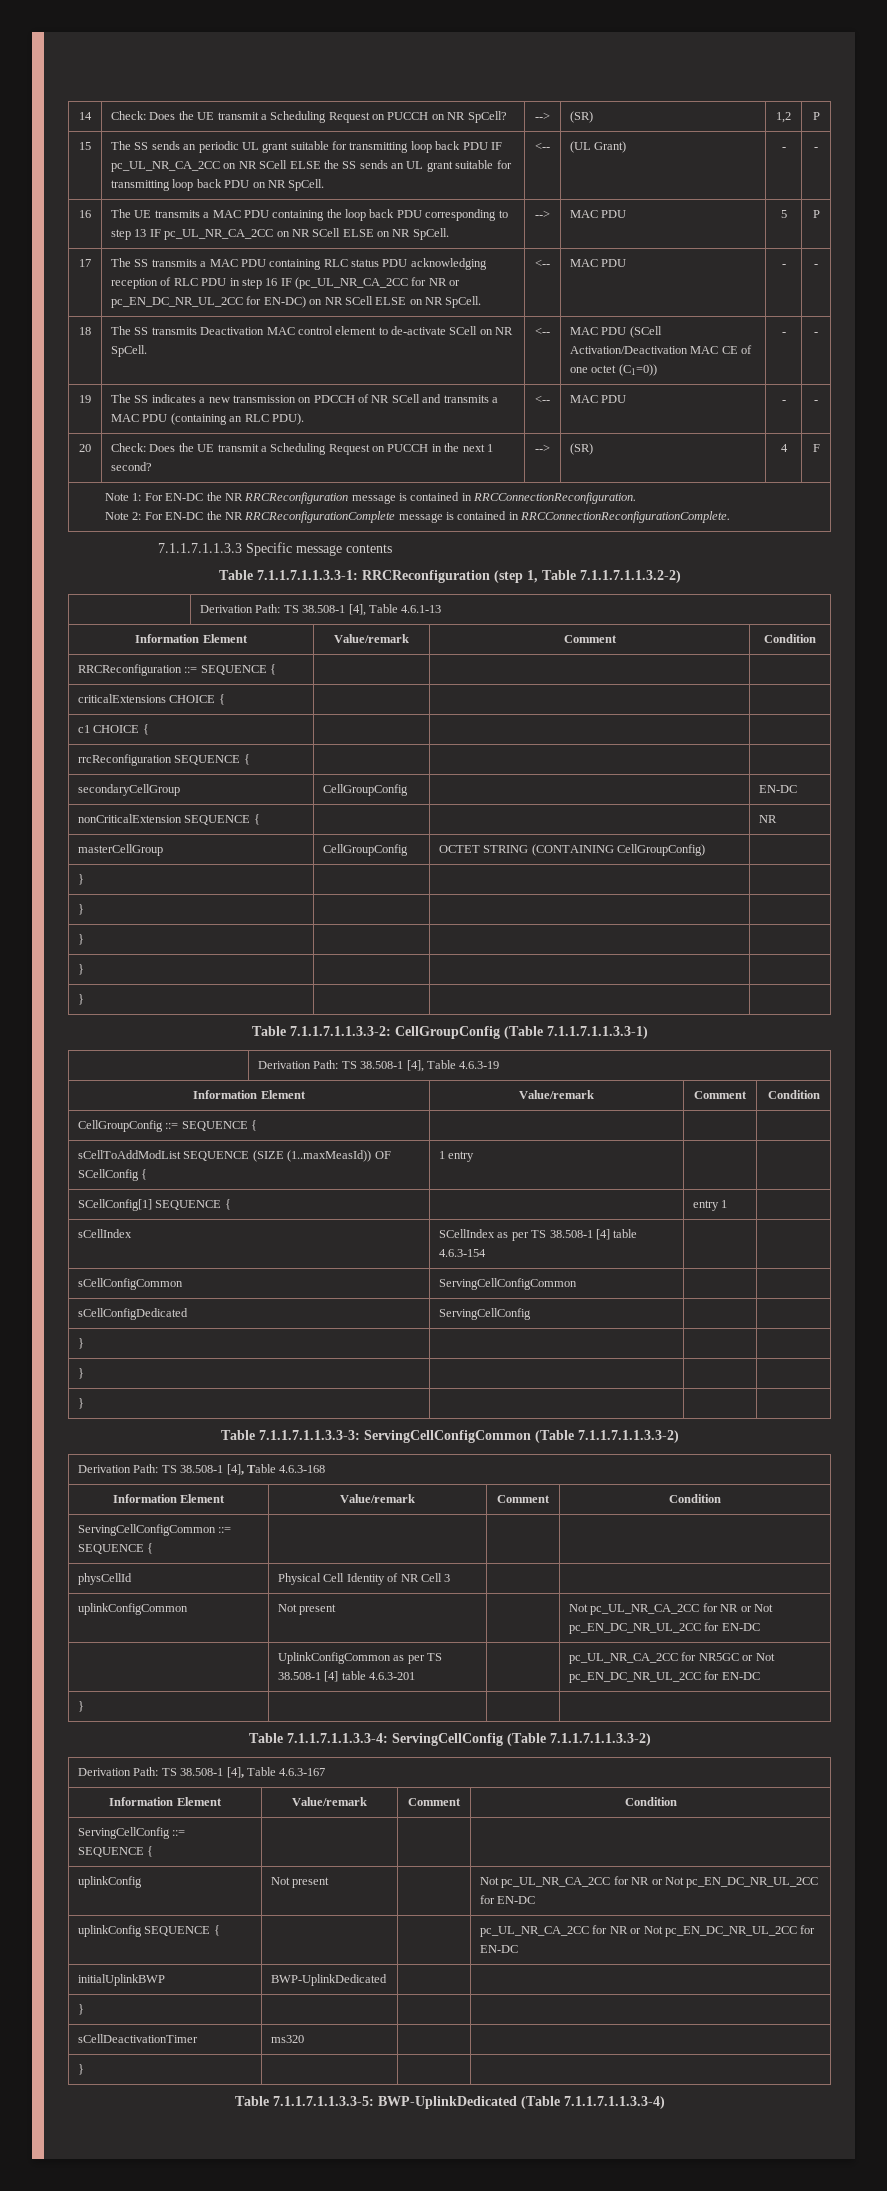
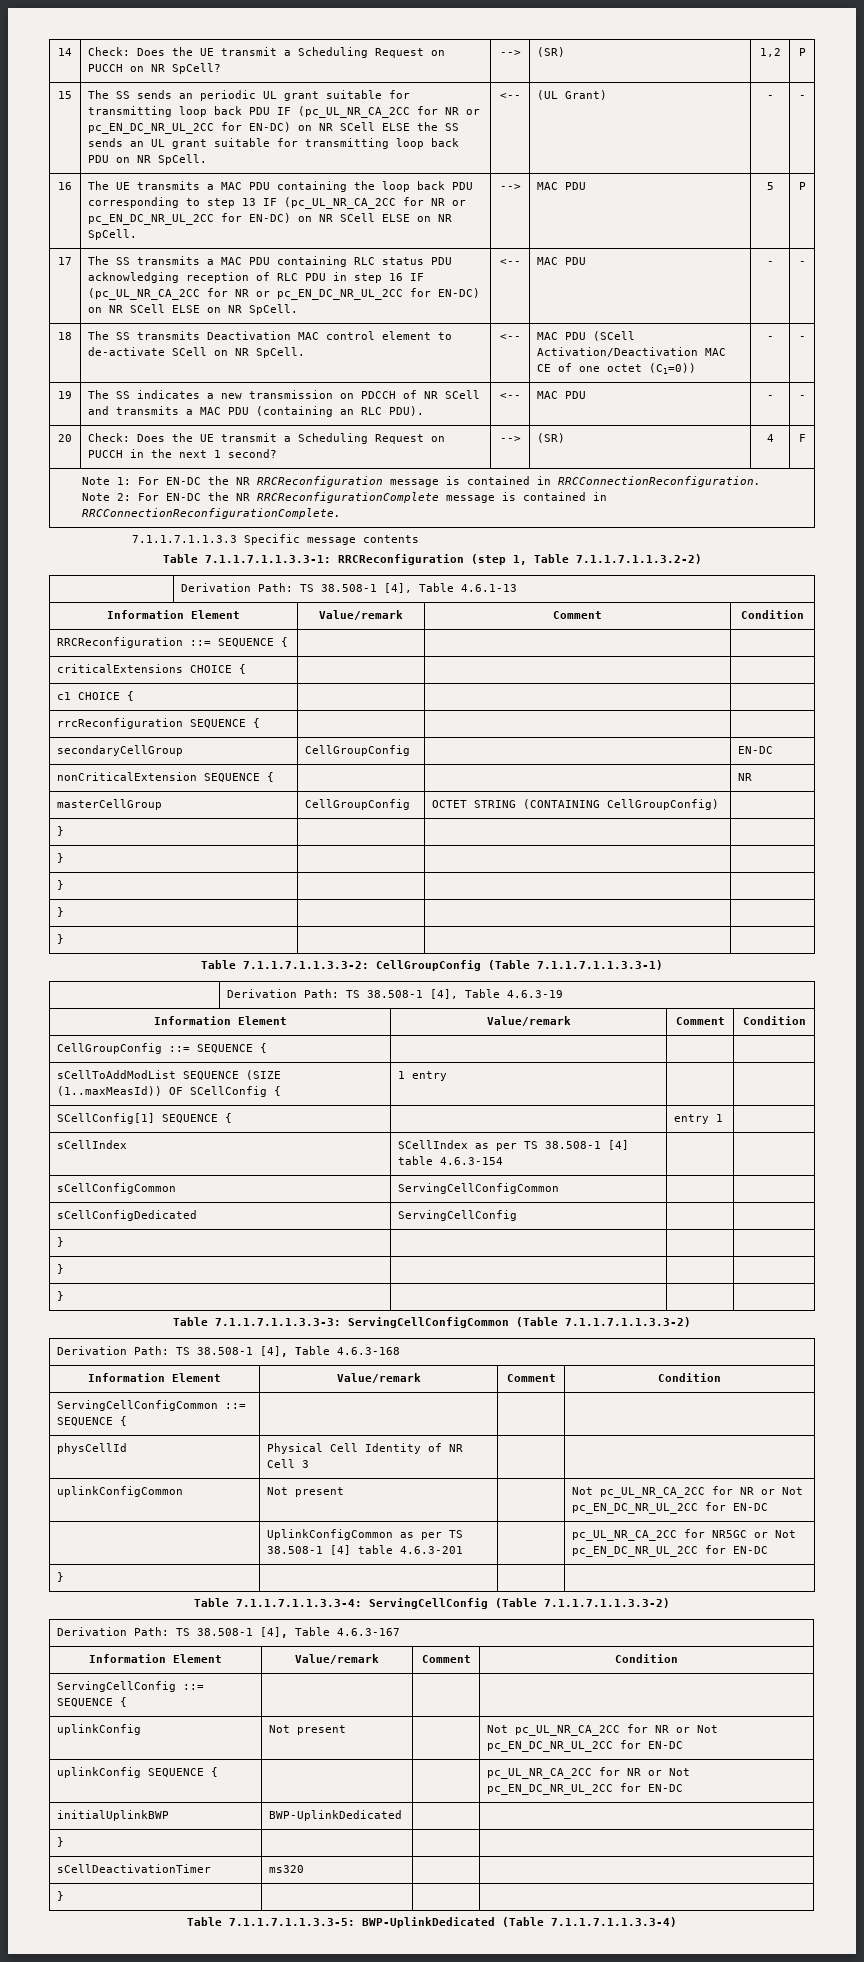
- The SS sends an periodic UL grant suitable for transmitting loop back PDU IF pc_UL_NR_CA_2CC on NR SCell ELSE the SS sends an UL grant suitable for transmitting loop back PDU on NR SpCell.
+ The SS sends an periodic UL grant suitable for transmitting loop back PDU IF (pc_UL_NR_CA_2CC for NR or pc_EN_DC_NR_UL_2CC for EN-DC) on NR SCell ELSE the SS sends an UL grant suitable for transmitting loop back PDU on NR SpCell.
- 16 | The UE transmits a MAC PDU containing the loop back PDU corresponding to step 13 IF pc_UL_NR_CA_2CC on NR SCell ELSE on NR SpCell. | --> | MAC PDU | 5 | P
+ 16 | The UE transmits a MAC PDU containing the loop back PDU corresponding to step 13 IF (pc_UL_NR_CA_2CC for NR or pc_EN_DC_NR_UL_2CC for EN-DC) on NR SCell ELSE on NR SpCell. | --> | MAC PDU | 5 | P

